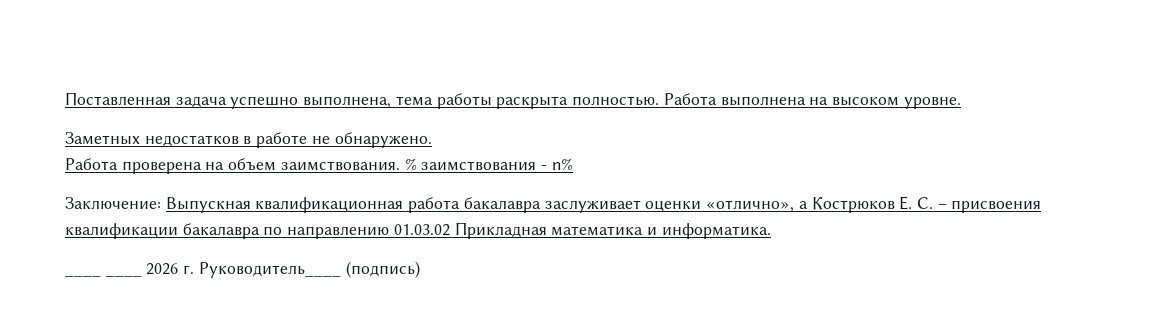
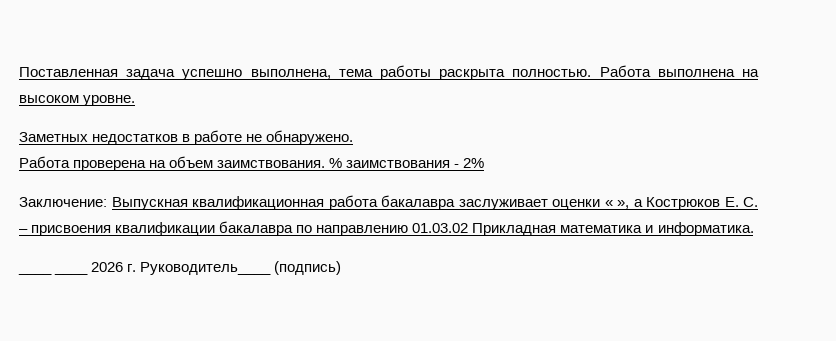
- % заимствования - n%
+ % заимствования - 2%
- Заключение: Выпускная квалификационная работа бакалавра заслуживает оценки «отлично», а Кострюков Е. С. – присвоения квалификации бакалавра по направлению 01.03.02 Прикладная математика и информатика.
+ Заключение: Выпускная квалификационная работа бакалавра заслуживает оценки « », а Кострюков Е. С. – присвоения квалификации бакалавра по направлению 01.03.02 Прикладная математика и информатика.

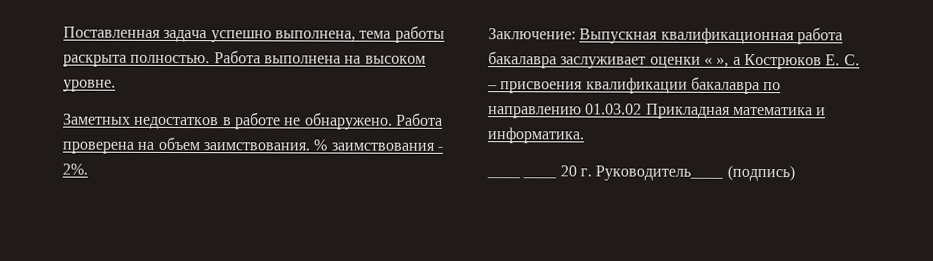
- Заметных недостатков в работе не обнаружено.
- Работа проверена на объем заимствования.
+ Заметных недостатков в работе не обнаружено. Работа проверена на объем заимствования.
- % заимствования - 2%
+ % заимствования - 2%.
- ____ ____ 2026 г. Руководитель____ (подпись)
+ ____ ____ 20 г. Руководитель____ (подпись)

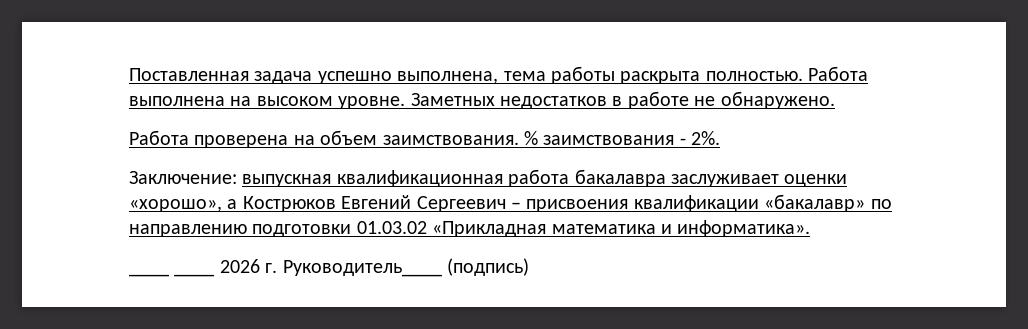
- Работа выполнена на высоком уровне.
- Заметных недостатков в работе не обнаружено. Работа проверена на объем заимствования.
+ Работа выполнена на высоком уровне. Заметных недостатков в работе не обнаружено.
+ Работа проверена на объем заимствования.
- Заключение: Выпускная квалификационная работа бакалавра заслуживает оценки « », а Кострюков Е. С. – присвоения квалификации бакалавра по направлению 01.03.02 Прикладная математика и информатика.
+ Заключение: выпускная квалификационная работа бакалавра заслуживает оценки «хорошо», а Кострюков Евгений Сергеевич – присвоения квалификации «бакалавр» по направлению подготовки 01.03.02 «Прикладная математика и информатика».
- ____ ____ 20 г. Руководитель____ (подпись)
+ ____ ____ 2026 г. Руководитель____ (подпись)

